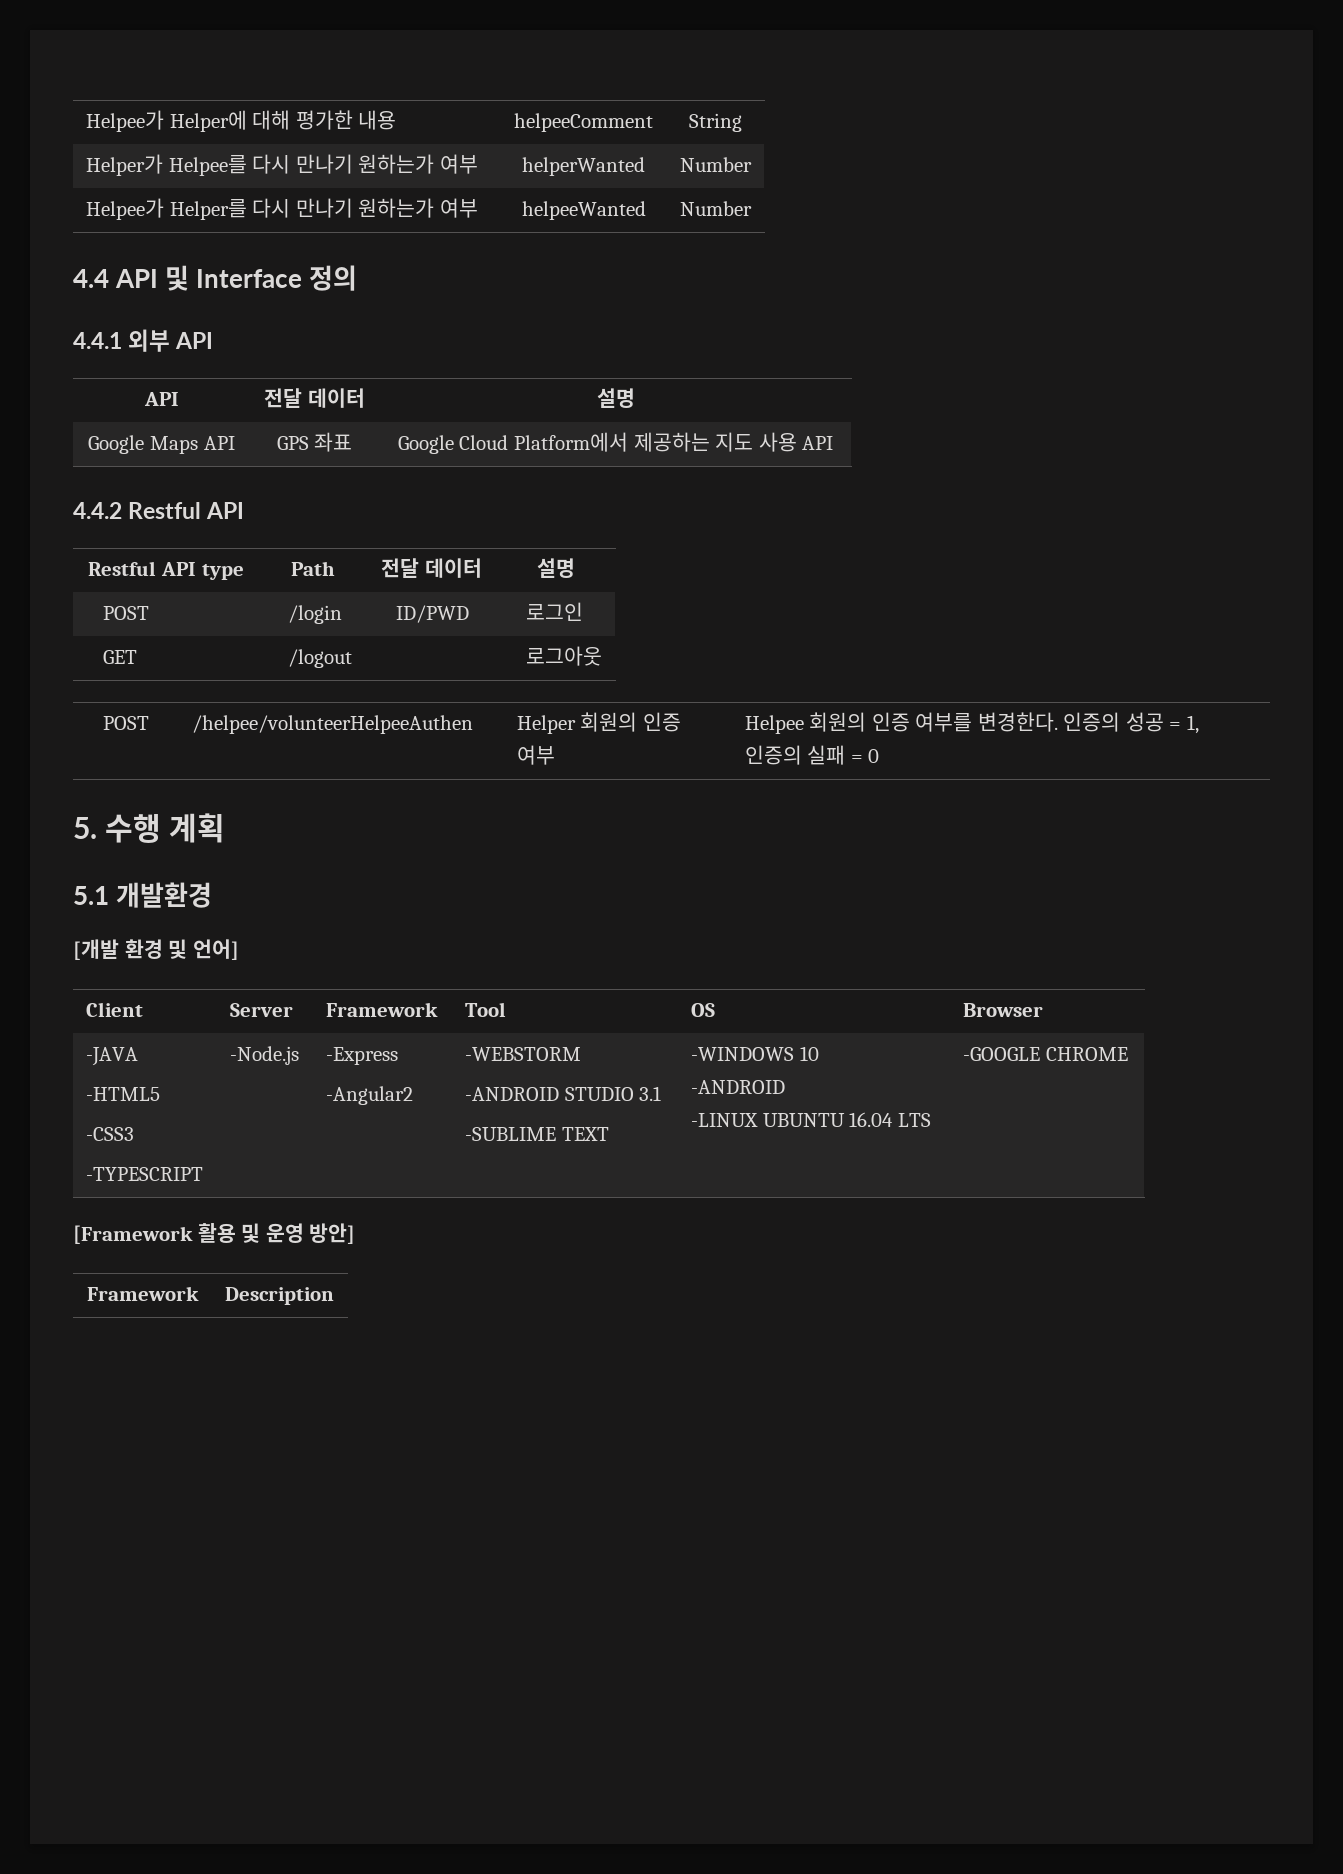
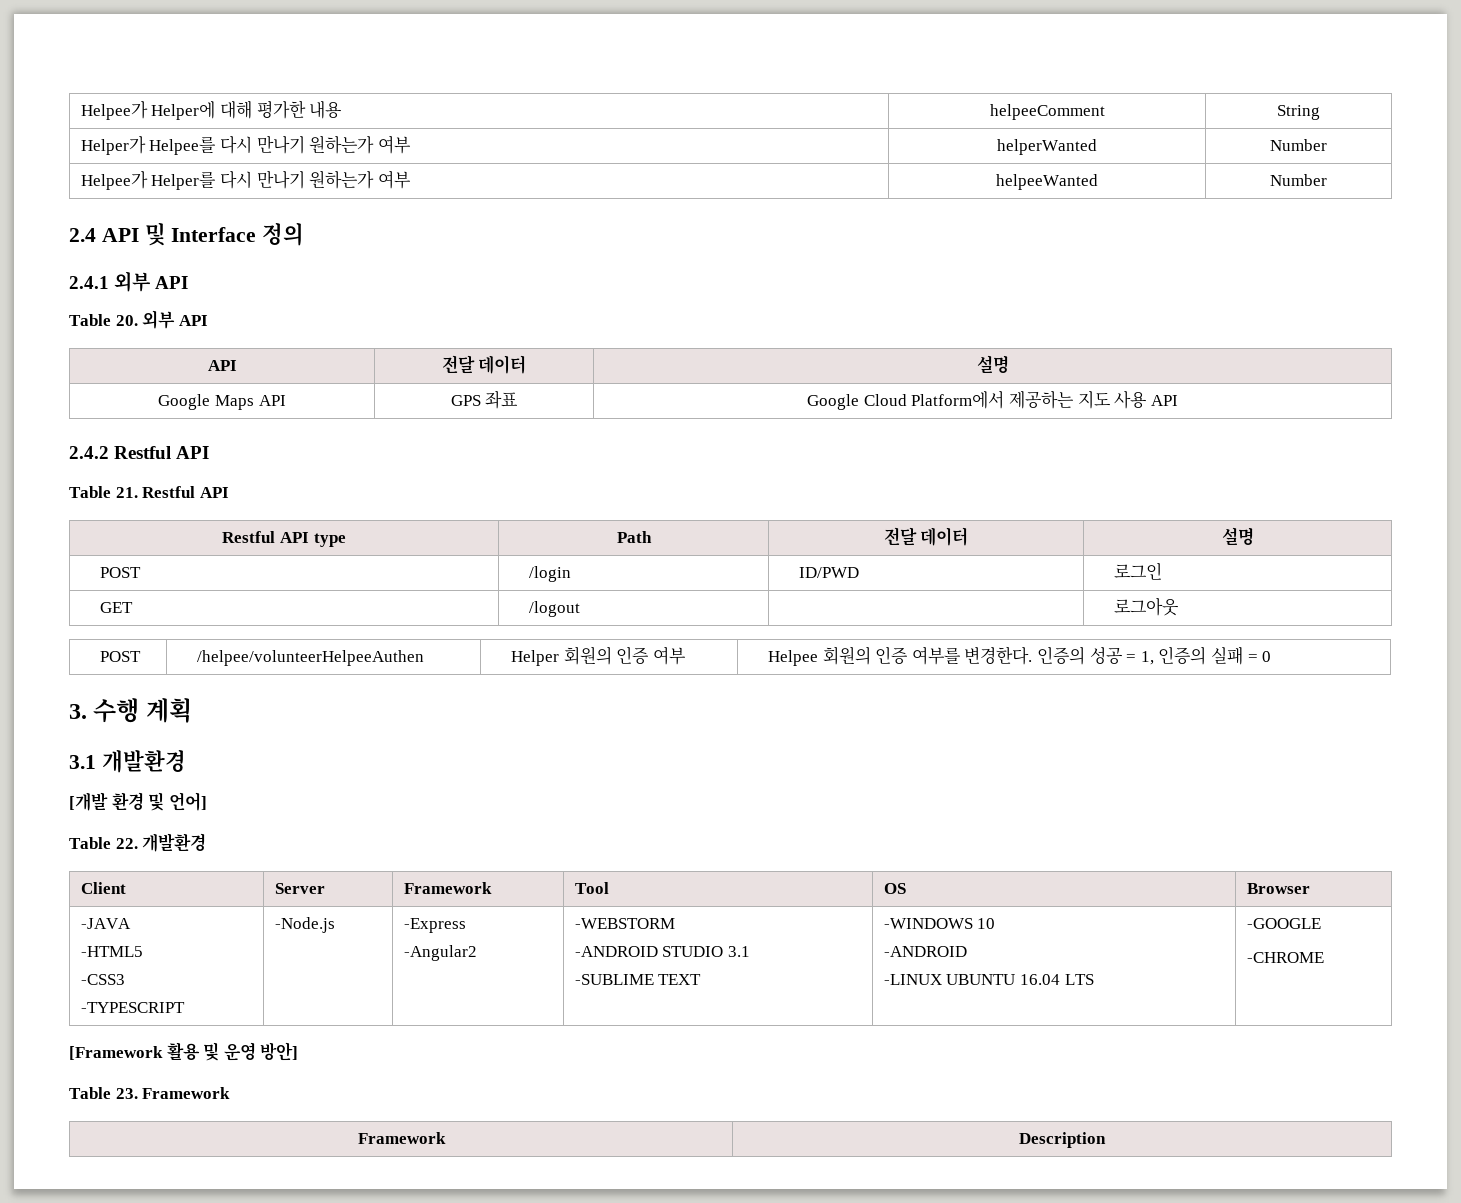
- 4.4 API 및 Interface 정의
+ 2.4 API 및 Interface 정의
- 4.4.1 외부 API
+ 2.4.1 외부 API
+ Table 20. 외부 API
- 4.4.2 Restful API
+ 2.4.2 Restful API
+ Table 21. Restful API
- 5. 수행 계획
+ 3. 수행 계획
- 5.1 개발환경
+ 3.1 개발환경
+ Table 22. 개발환경
  -JAVA
  -HTML5
  -CSS3
  -TYPESCRIPT | -Node.js | -Express
  -Angular2 | -WEBSTORM
  -ANDROID STUDIO 3.1
  -SUBLIME TEXT | -WINDOWS 10
  -ANDROID
- -LINUX UBUNTU 16.04 LTS | -GOOGLE CHROME
+ -LINUX UBUNTU 16.04 LTS | -GOOGLE
+ -CHROME
+ Table 23. Framework

